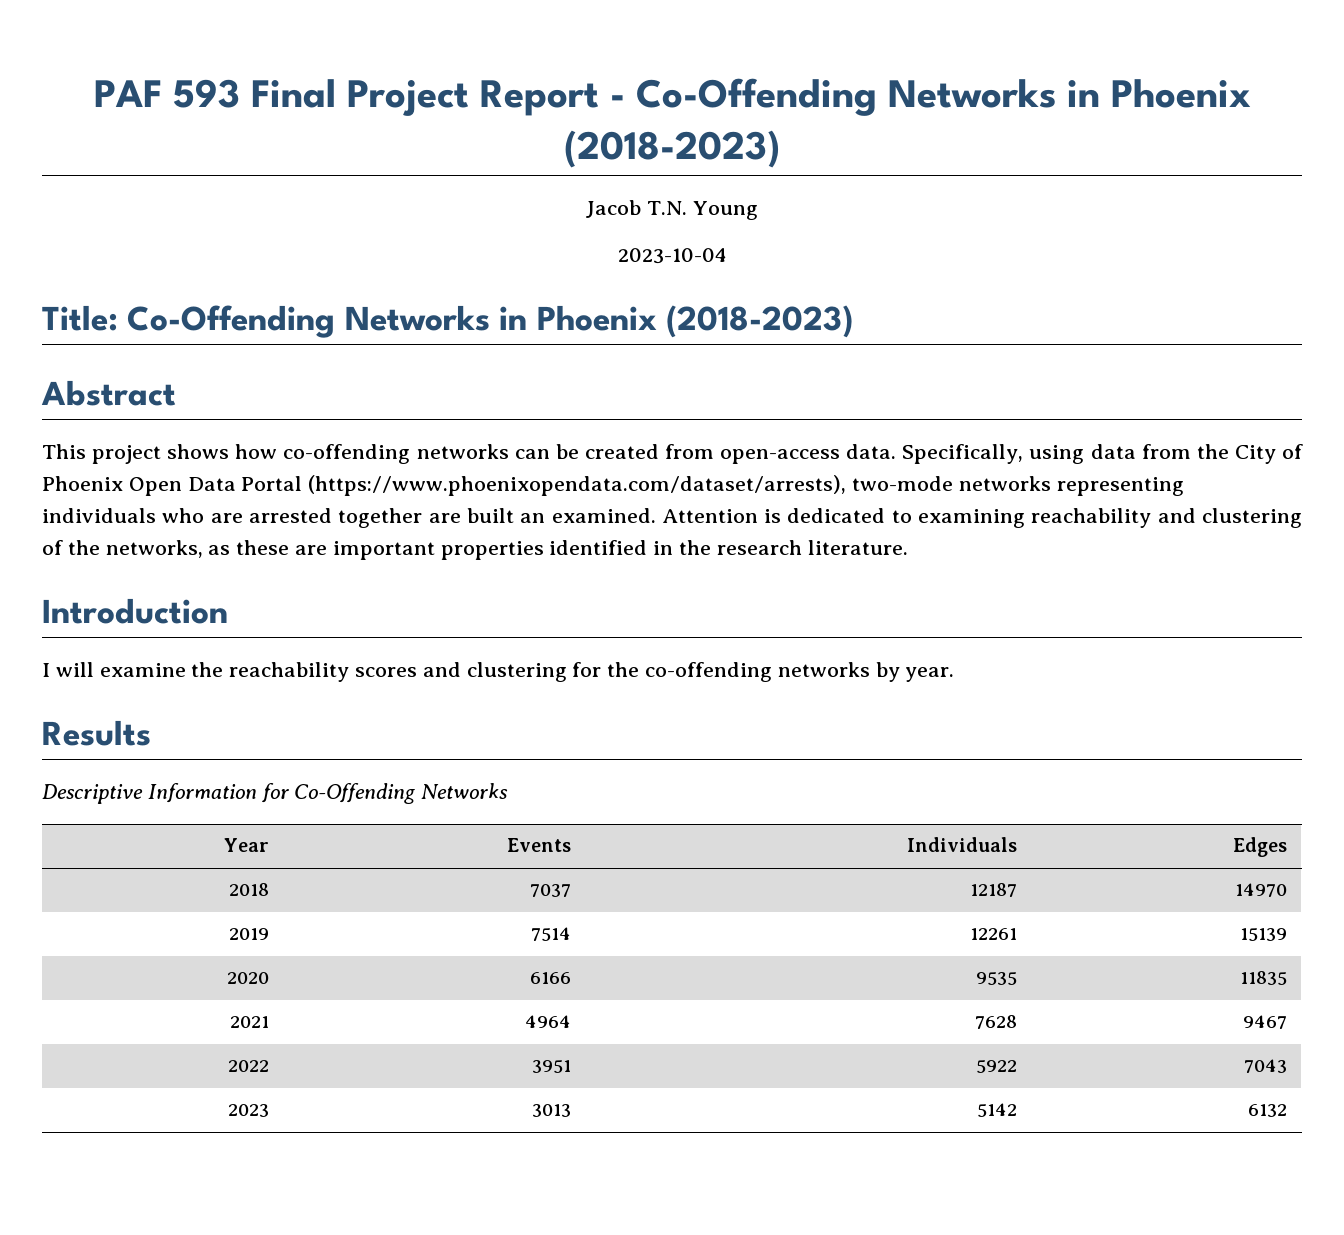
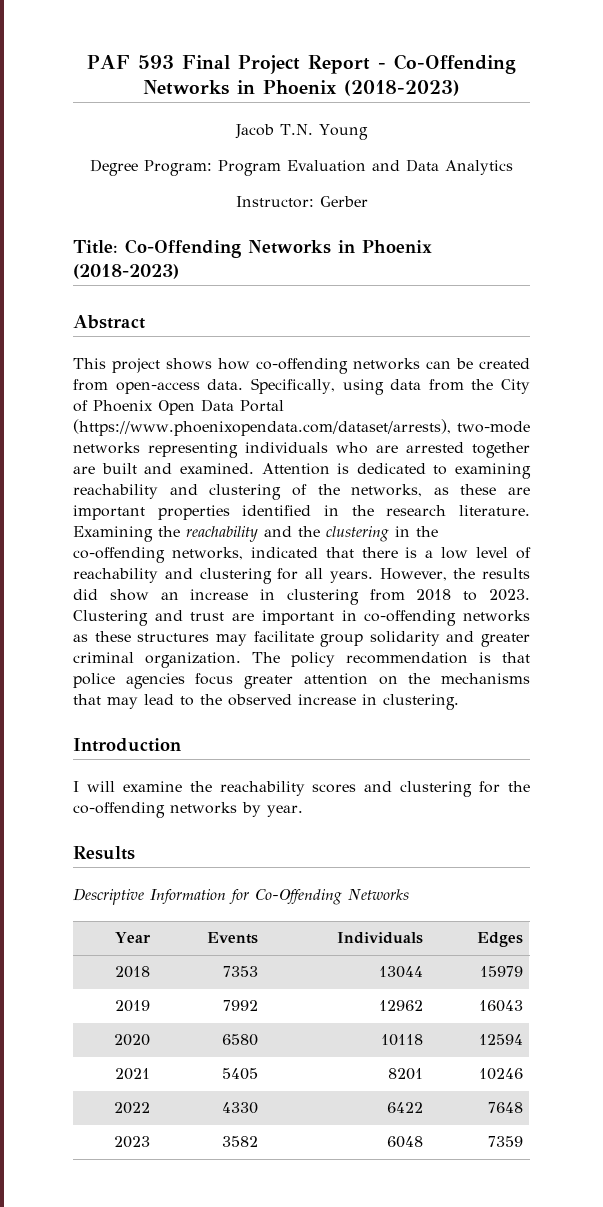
- 2023-10-04
+ Degree Program: Program Evaluation and Data Analytics
+ Instructor: Gerber
- Specifically, using data from the City of Phoenix Open Data Portal (https://www.phoenixopendata.com/dataset/arrests), two-mode networks representing individuals who are arrested together are built an examined.
+ Specifically, using data from the City of Phoenix Open Data Portal (https://www.phoenixopendata.com/dataset/arrests), two-mode networks representing individuals who are arrested together are built and examined.
+ Examining the reachability and the clustering in the co-offending networks, indicated that there is a low level of reachability and clustering for all years. However, the results did show an increase in clustering from 2018 to 2023. Clustering and trust are important in co-offending networks as these structures may facilitate group solidarity and greater criminal organization. The policy recommendation is that police agencies focus greater attention on the mechanisms that may lead to the observed increase in clustering.
- 2018 | 7037 | 12187 | 14970
- 2019 | 7514 | 12261 | 15139
- 2020 | 6166 | 9535 | 11835
- 2021 | 4964 | 7628 | 9467
- 2022 | 3951 | 5922 | 7043
- 2023 | 3013 | 5142 | 6132
+ 2018 | 7353 | 13044 | 15979
+ 2019 | 7992 | 12962 | 16043
+ 2020 | 6580 | 10118 | 12594
+ 2021 | 5405 | 8201 | 10246
+ 2022 | 4330 | 6422 | 7648
+ 2023 | 3582 | 6048 | 7359

